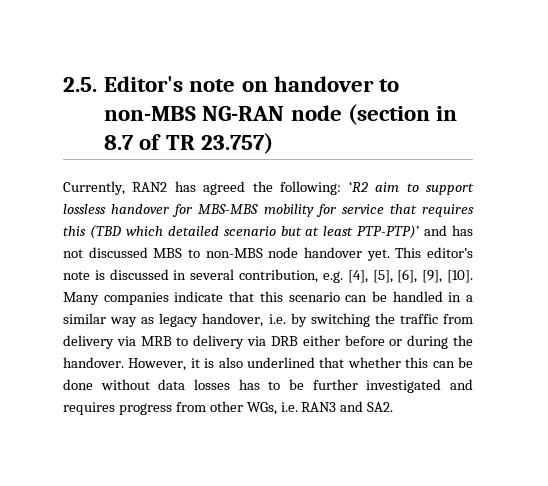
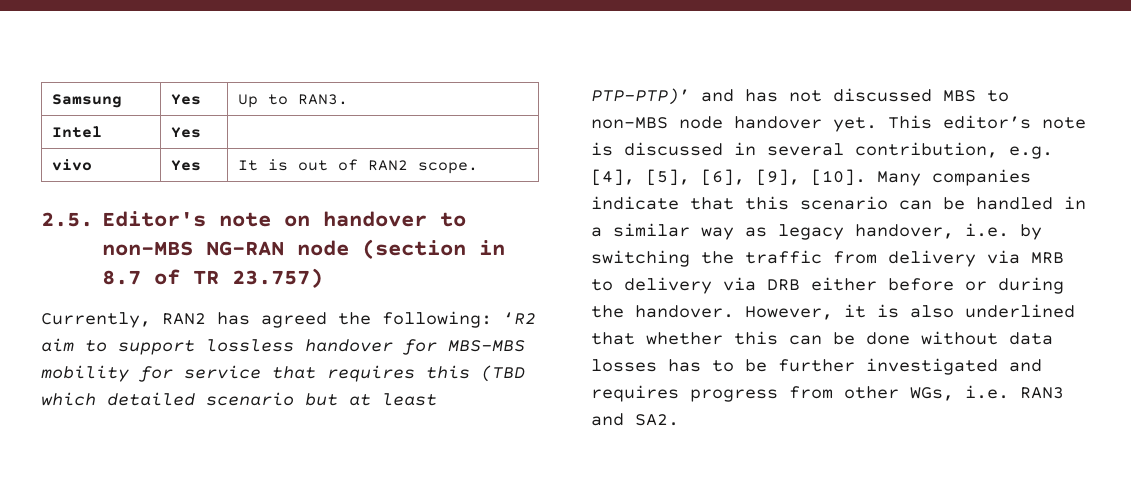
+ Samsung | Yes | Up to RAN3.
+ Intel | Yes |
+ vivo | Yes | It is out of RAN2 scope.

